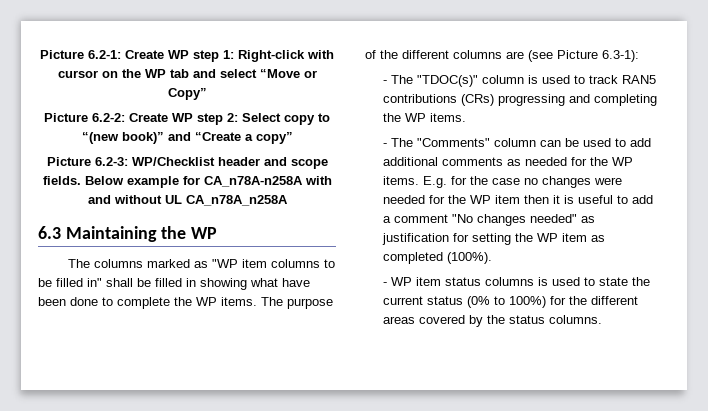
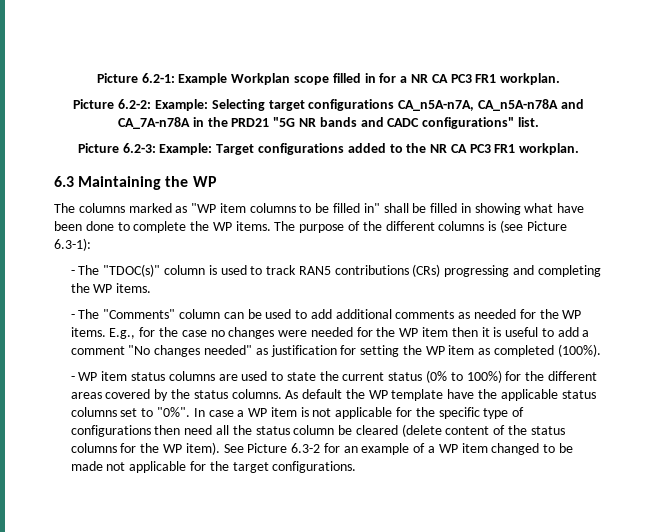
- Picture 6.2-1: Create WP step 1: Right-click with cursor on the WP tab and select “Move or Copy”
- Picture 6.2-2: Create WP step 2: Select copy to “(new book)” and “Create a copy”
- Picture 6.2-3: WP/Checklist header and scope fields. Below example for CA_n78A-n258A with and without UL CA_n78A_n258A
+ Picture 6.2-1: Example Workplan scope filled in for a NR CA PC3 FR1 workplan.
+ Picture 6.2-2: Example: Selecting target configurations CA_n5A-n7A, CA_n5A-n78A and CA_7A-n78A in the PRD21 "5G NR bands and CADC configurations" list.
+ Picture 6.2-3: Example: Target configurations added to the NR CA PC3 FR1 workplan.
- The purpose of the different columns are (see Picture 6.3-1):
+ The purpose of the different columns is (see Picture 6.3-1):
- E.g. for the case no changes were needed for the WP item then it is useful to add a comment "No changes needed" as justification for setting the WP item as completed (100%).
+ E.g., for the case no changes were needed for the WP item then it is useful to add a comment "No changes needed" as justification for setting the WP item as completed (100%).
- - WP item status columns is used to state the current status (0% to 100%) for the different areas covered by the status columns.
+ - WP item status columns are used to state the current status (0% to 100%) for the different areas covered by the status columns.
+ As default the WP template have the applicable status columns set to "0%". In case a WP item is not applicable for the specific type of configurations then need all the status column be cleared (delete content of the status columns for the WP item). See Picture 6.3-2 for an example of a WP item changed to be made not applicable for the target configurations.

